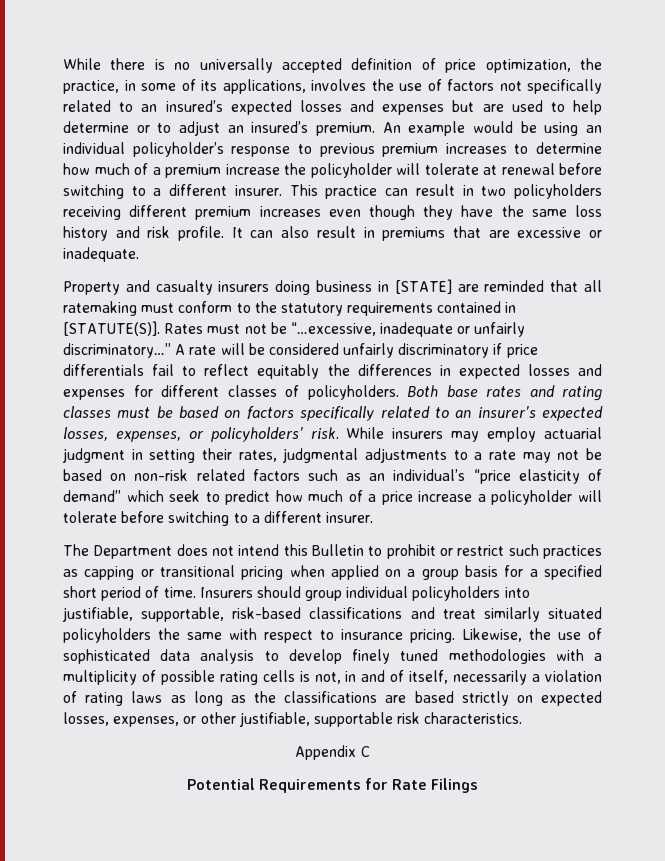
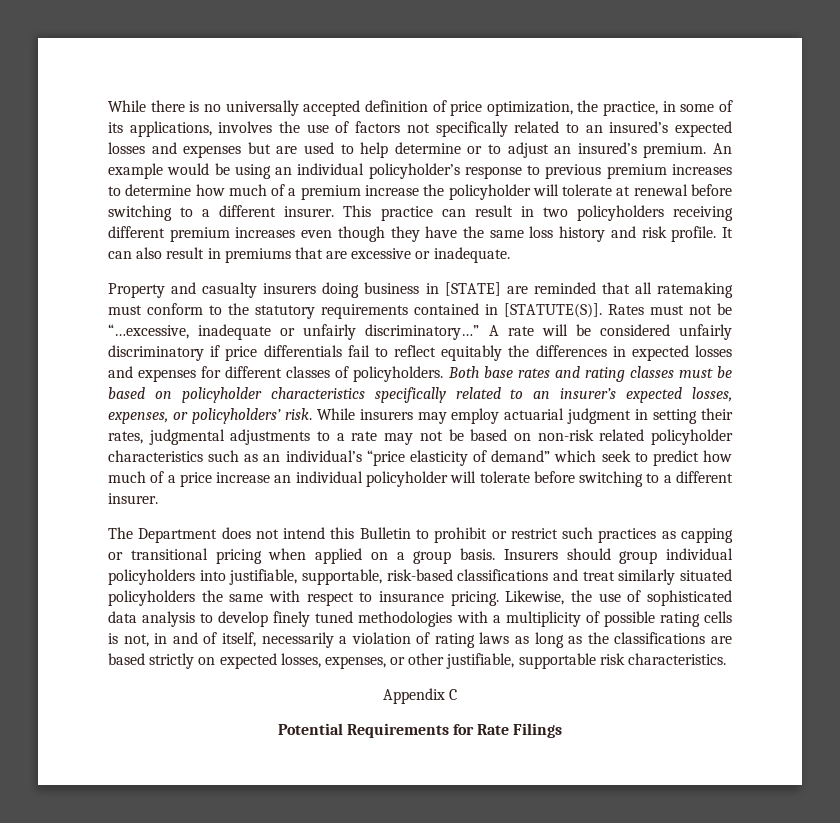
- Both base rates and rating classes must be based on factors specifically related to an insurer’s expected losses, expenses, or policyholders’ risk.
+ Both base rates and rating classes must be based on policyholder characteristics specifically related to an insurer’s expected losses, expenses, or policyholders’ risk.
- While insurers may employ actuarial judgment in setting their rates, judgmental adjustments to a rate may not be based on non-risk related factors such as an individual’s “price elasticity of demand” which seek to predict how much of a price increase a policyholder will tolerate before switching to a different insurer.
+ While insurers may employ actuarial judgment in setting their rates, judgmental adjustments to a rate may not be based on non-risk related policyholder characteristics such as an individual’s “price elasticity of demand” which seek to predict how much of a price increase an individual policyholder will tolerate before switching to a different insurer.
- The Department does not intend this Bulletin to prohibit or restrict such practices as capping or transitional pricing when applied on a group basis for a specified short period of time.
+ The Department does not intend this Bulletin to prohibit or restrict such practices as capping or transitional pricing when applied on a group basis.

